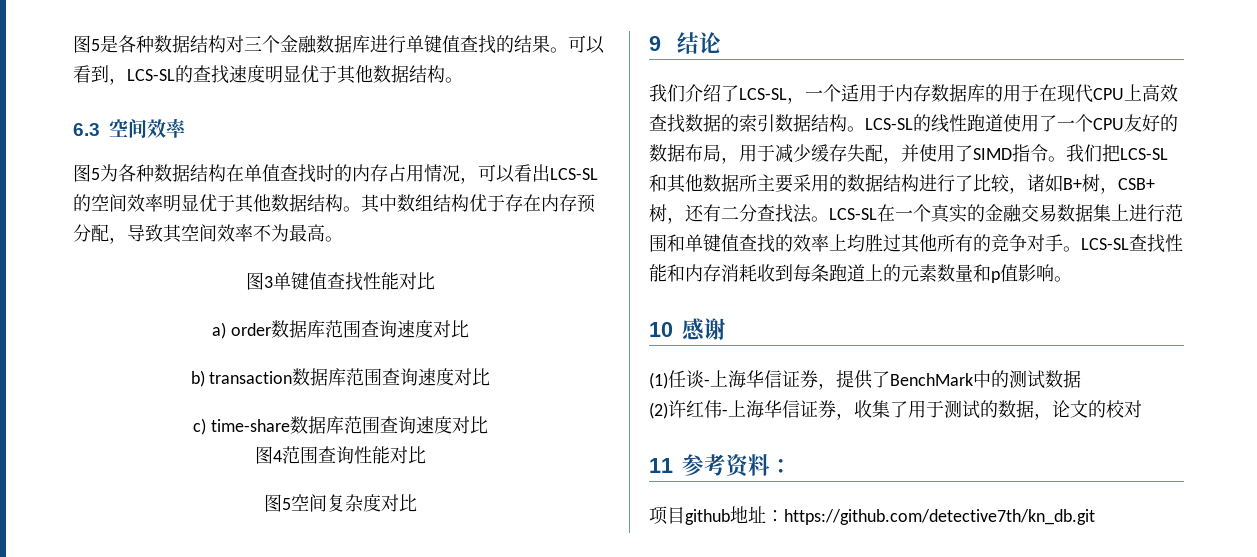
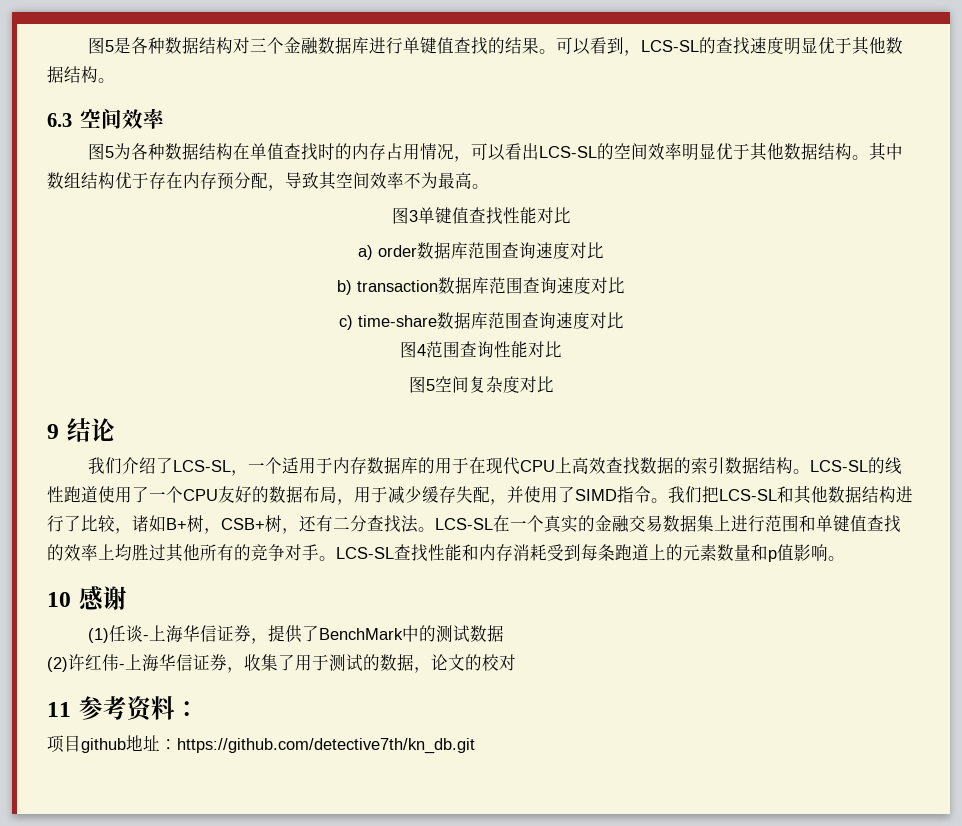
- 我们把LCS-SL和其他数据所主要采用的数据结构进行了比较，诸如B+树，CSB+树，还有二分查找法。
+ 我们把LCS-SL和其他数据结构进行了比较，诸如B+树，CSB+树，还有二分查找法。
- LCS-SL查找性能和内存消耗收到每条跑道上的元素数量和p值影响。
+ LCS-SL查找性能和内存消耗受到每条跑道上的元素数量和p值影响。

